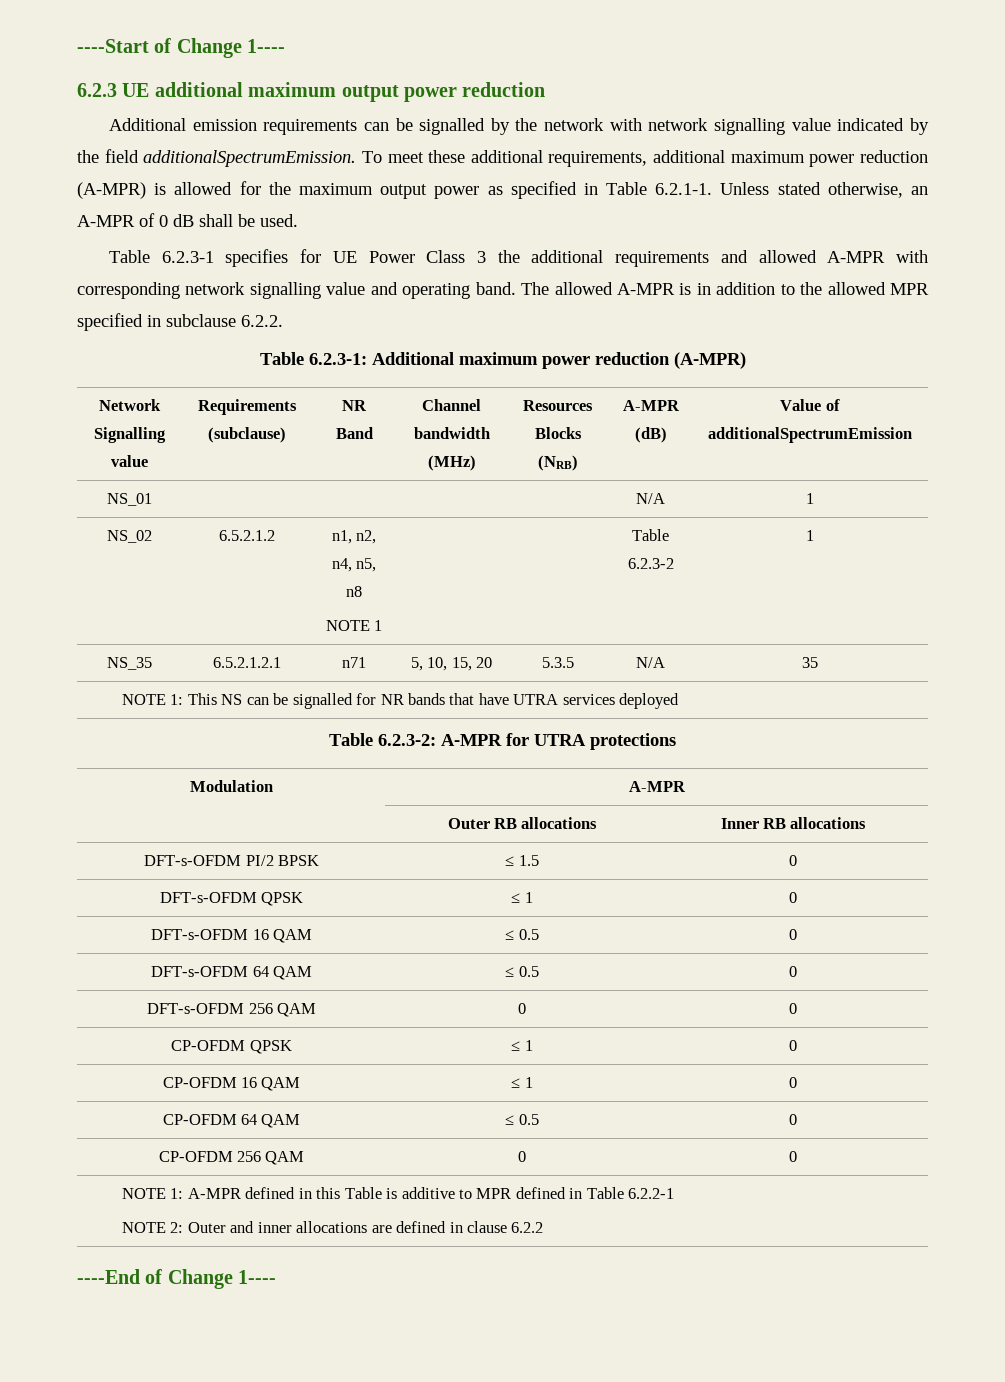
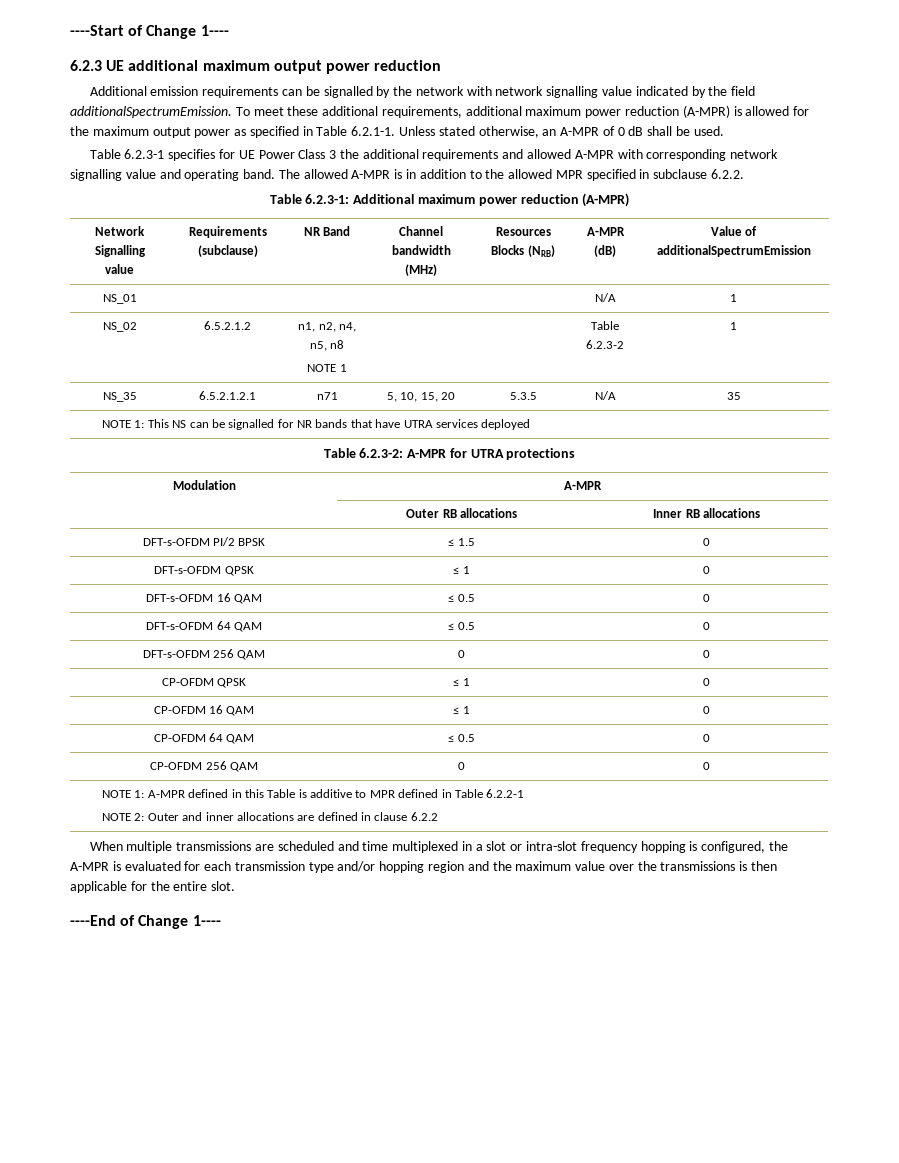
+ When multiple transmissions are scheduled and time multiplexed in a slot or intra-slot frequency hopping is configured, the A-MPR is evaluated for each transmission type and/or hopping region and the maximum value over the transmissions is then applicable for the entire slot.

